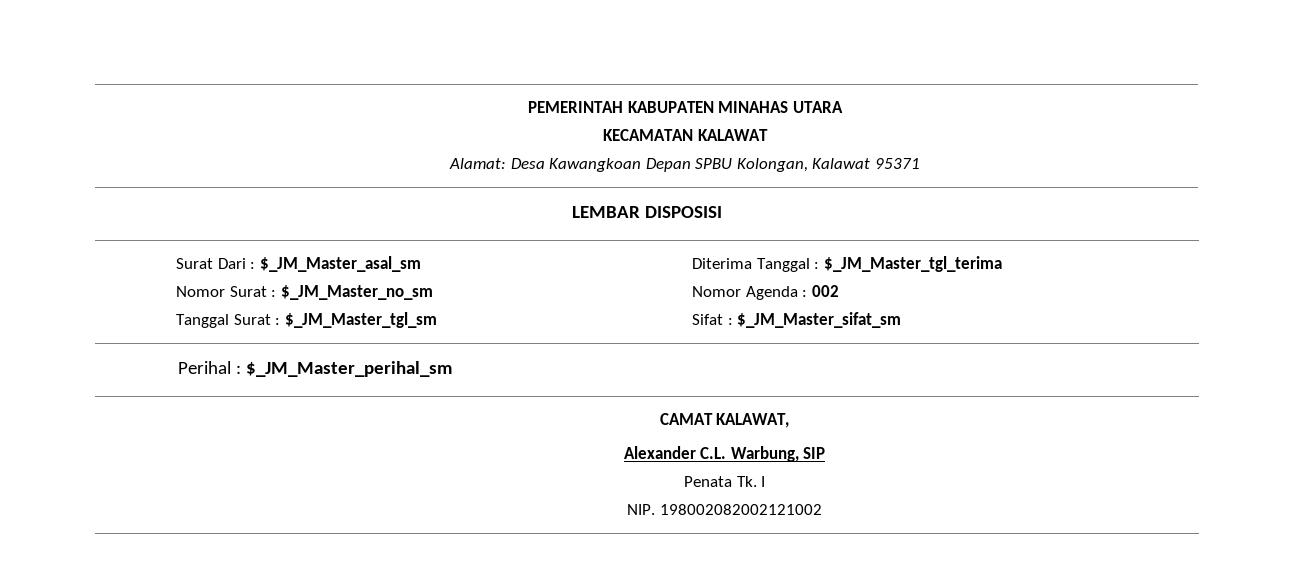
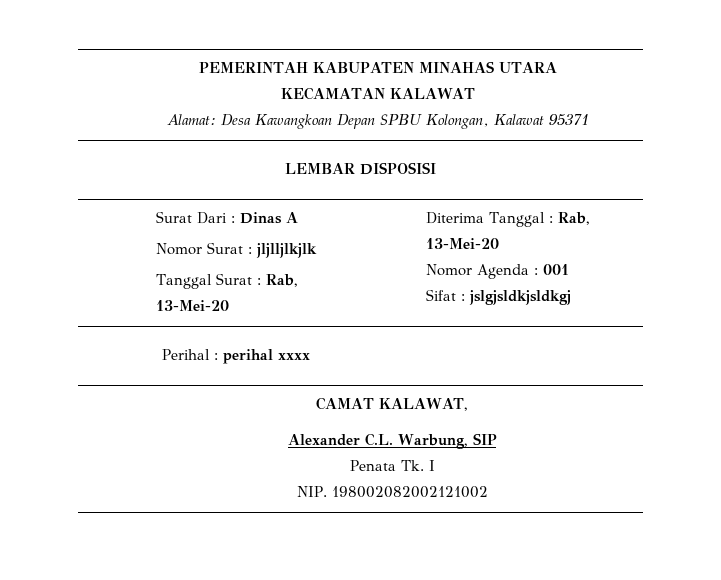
- Surat Dari : $_JM_Master_asal_sm
- Nomor Surat : $_JM_Master_no_sm
- Tanggal Surat : $_JM_Master_tgl_sm | Diterima Tanggal : $_JM_Master_tgl_terima
- Nomor Agenda : 002
- Sifat : $_JM_Master_sifat_sm
+ Surat Dari : Dinas A
+ Nomor Surat : jljlljlkjlk
+ Tanggal Surat : Rab, 13-Mei-20 | Diterima Tanggal : Rab, 13-Mei-20
+ Nomor Agenda : 001
+ Sifat : jslgjsldkjsldkgj
- Perihal : $_JM_Master_perihal_sm
+ Perihal : perihal xxxx

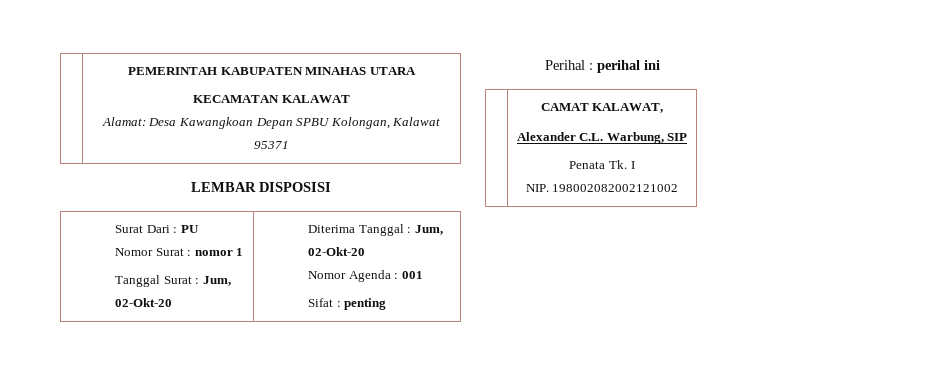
- Surat Dari : Dinas A
- Nomor Surat : jljlljlkjlk
- Tanggal Surat : Rab, 13-Mei-20 | Diterima Tanggal : Rab, 13-Mei-20
+ Surat Dari : PU
+ Nomor Surat : nomor 1
+ Tanggal Surat : Jum, 02-Okt-20 | Diterima Tanggal : Jum, 02-Okt-20
  Nomor Agenda : 001
- Sifat : jslgjsldkjsldkgj
+ Sifat : penting
- Perihal : perihal xxxx
+ Perihal : perihal ini

